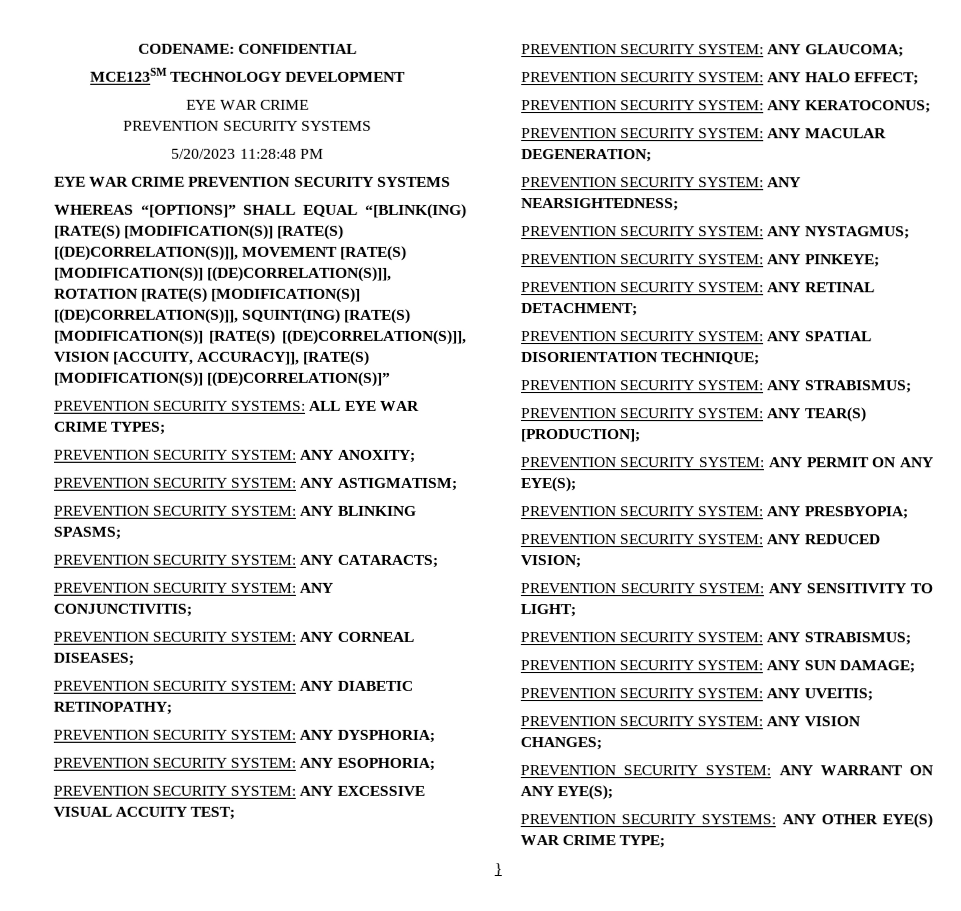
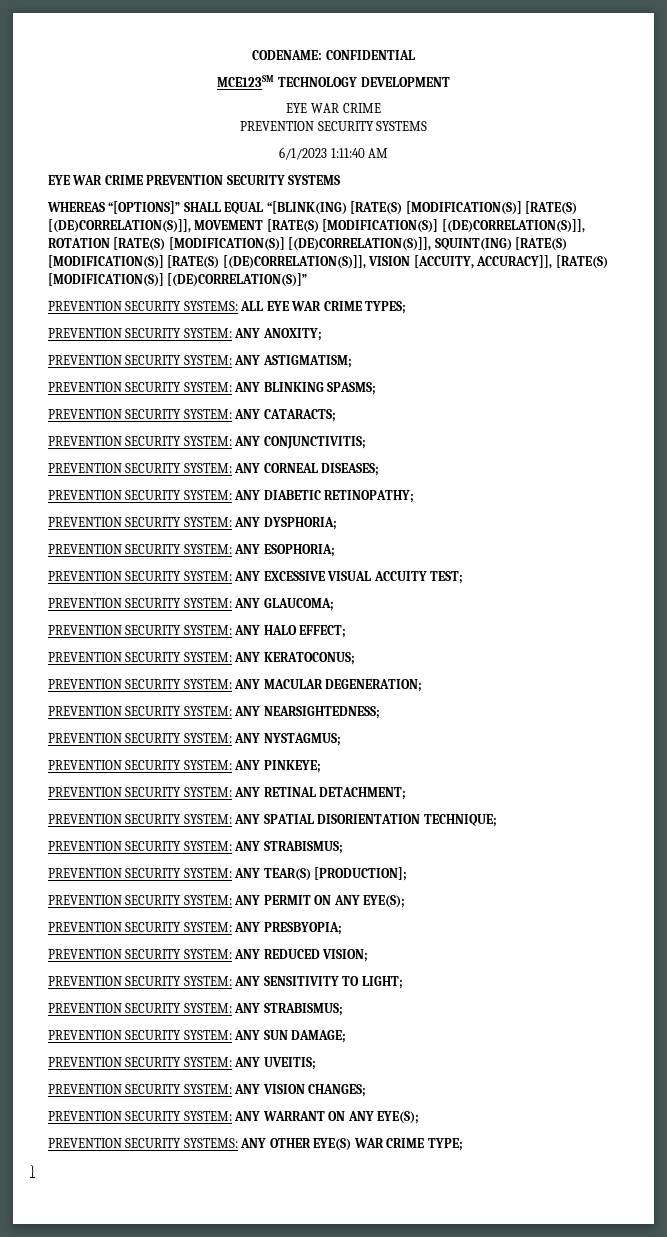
- 5/20/2023 11:28:48 PM
+ 6/1/2023 1:11:40 AM

